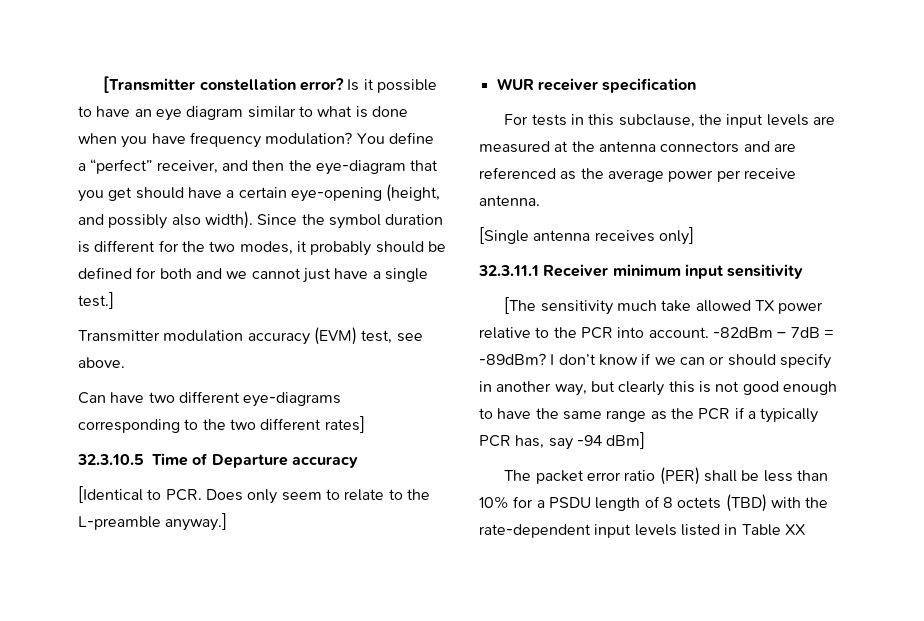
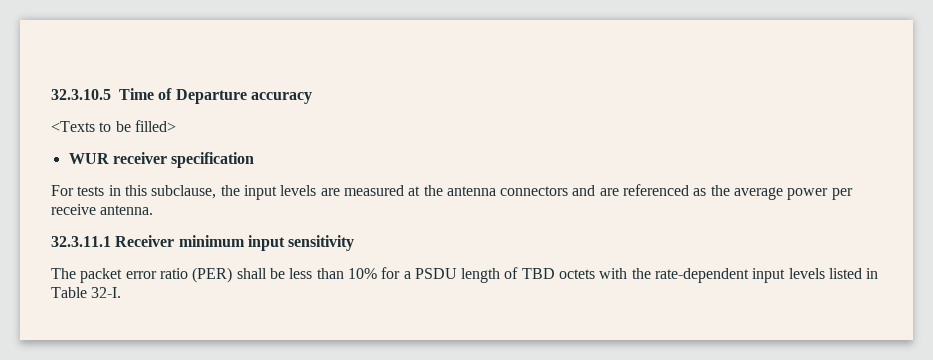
- [Transmitter constellation error? Is it possible to have an eye diagram similar to what is done when you have frequency modulation? You define a “perfect” receiver, and then the eye-diagram that you get should have a certain eye-opening (height, and possibly also width). Since the symbol duration is different for the two modes, it probably should be defined for both and we cannot just have a single test.]
- Transmitter modulation accuracy (EVM) test, see above.
- Can have two different eye-diagrams corresponding to the two different rates]
- [Identical to PCR. Does only seem to relate to the L-preamble anyway.]
+ <Texts to be filled>
- [Single antenna receives only]
- [The sensitivity much take allowed TX power relative to the PCR into account. -82dBm – 7dB = -89dBm? I don’t know if we can or should specify in another way, but clearly this is not good enough to have the same range as the PCR if a typically PCR has, say -94 dBm]
- The packet error ratio (PER) shall be less than 10% for a PSDU length of 8 octets (TBD) with the rate-dependent input levels listed in Table XX
+ The packet error ratio (PER) shall be less than 10% for a PSDU length of TBD octets with the rate-dependent input levels listed in Table 32-I.

